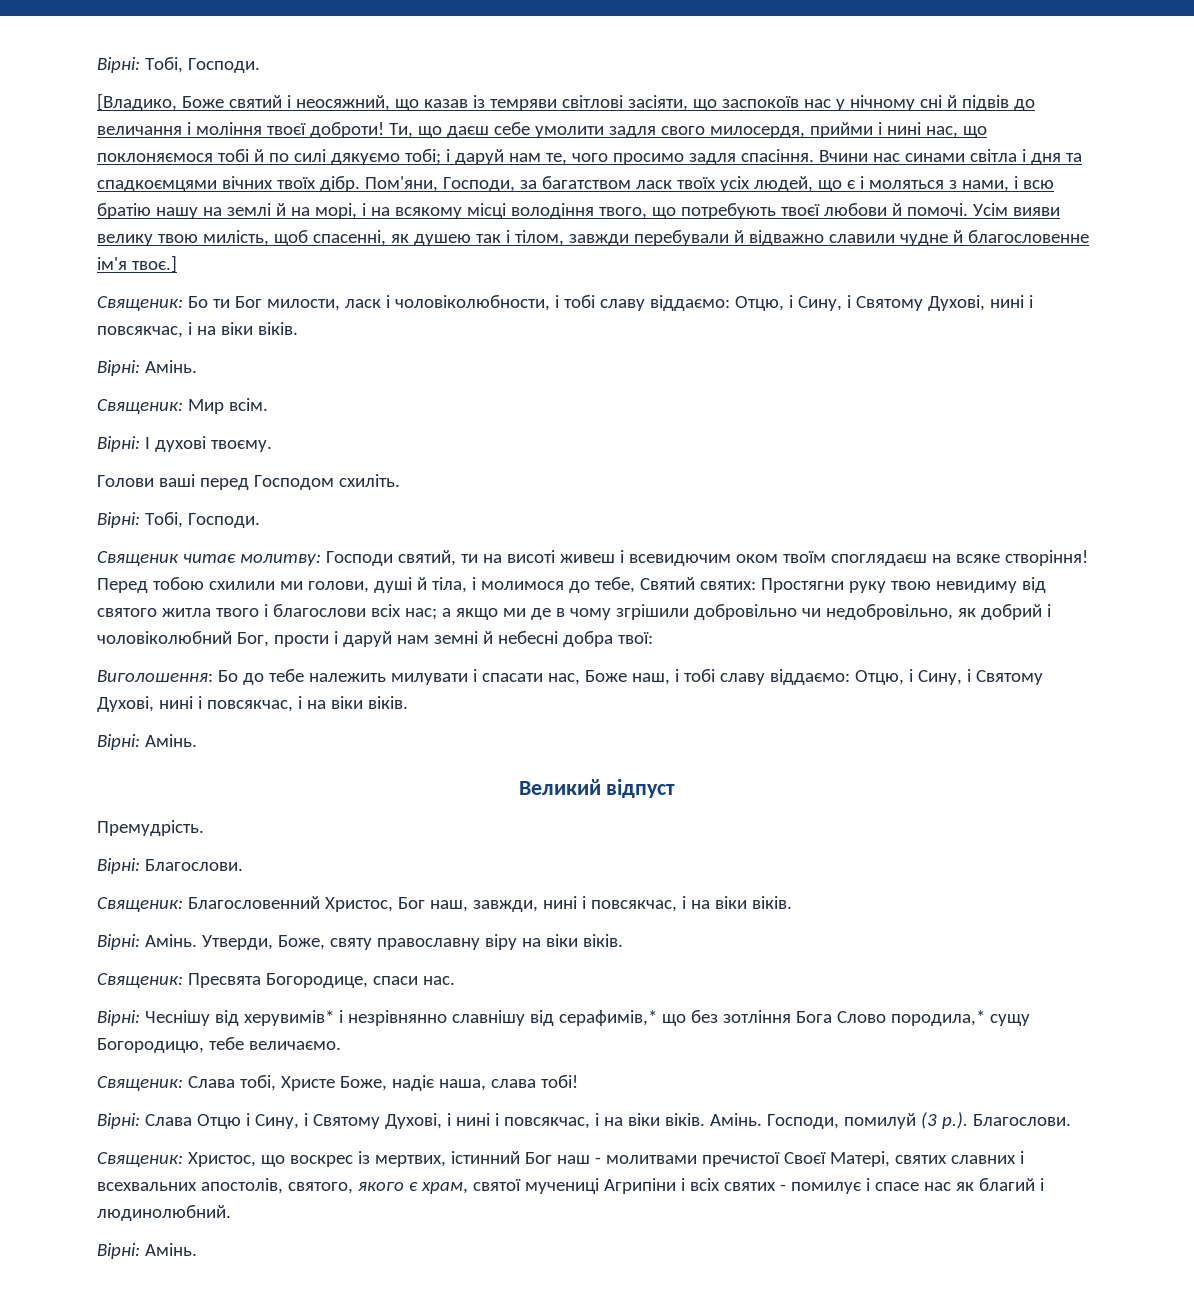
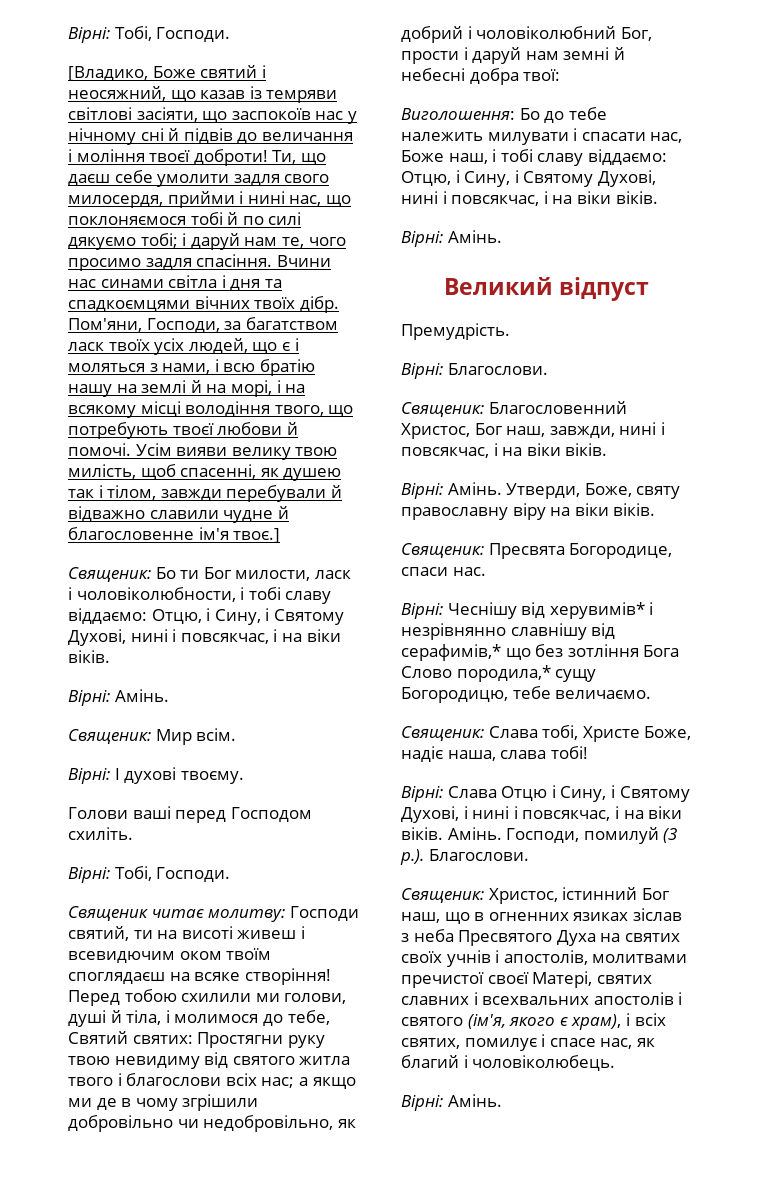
- Священик: Христос, що воскрес із мертвих, істинний Бог наш - молитвами пречистої Своєї Матері, святих славних і всехвальних апостолів, святого, якого є храм, святої мучениці Агрипіни і всіх святих - помилує і спасе нас як благий і людинолюбний.
+ Священик: Христос, істинний Бог наш, що в огненних язиках зіслав з неба Пресвятого Духа на святих своїх учнів і апостолів, молитвами пречистої своєї Матері, святих славних і всехвальних апостолів і святого (ім'я, якого є храм), і всіх святих, помилує і спасе нас, як благий і чоловіколюбець.

